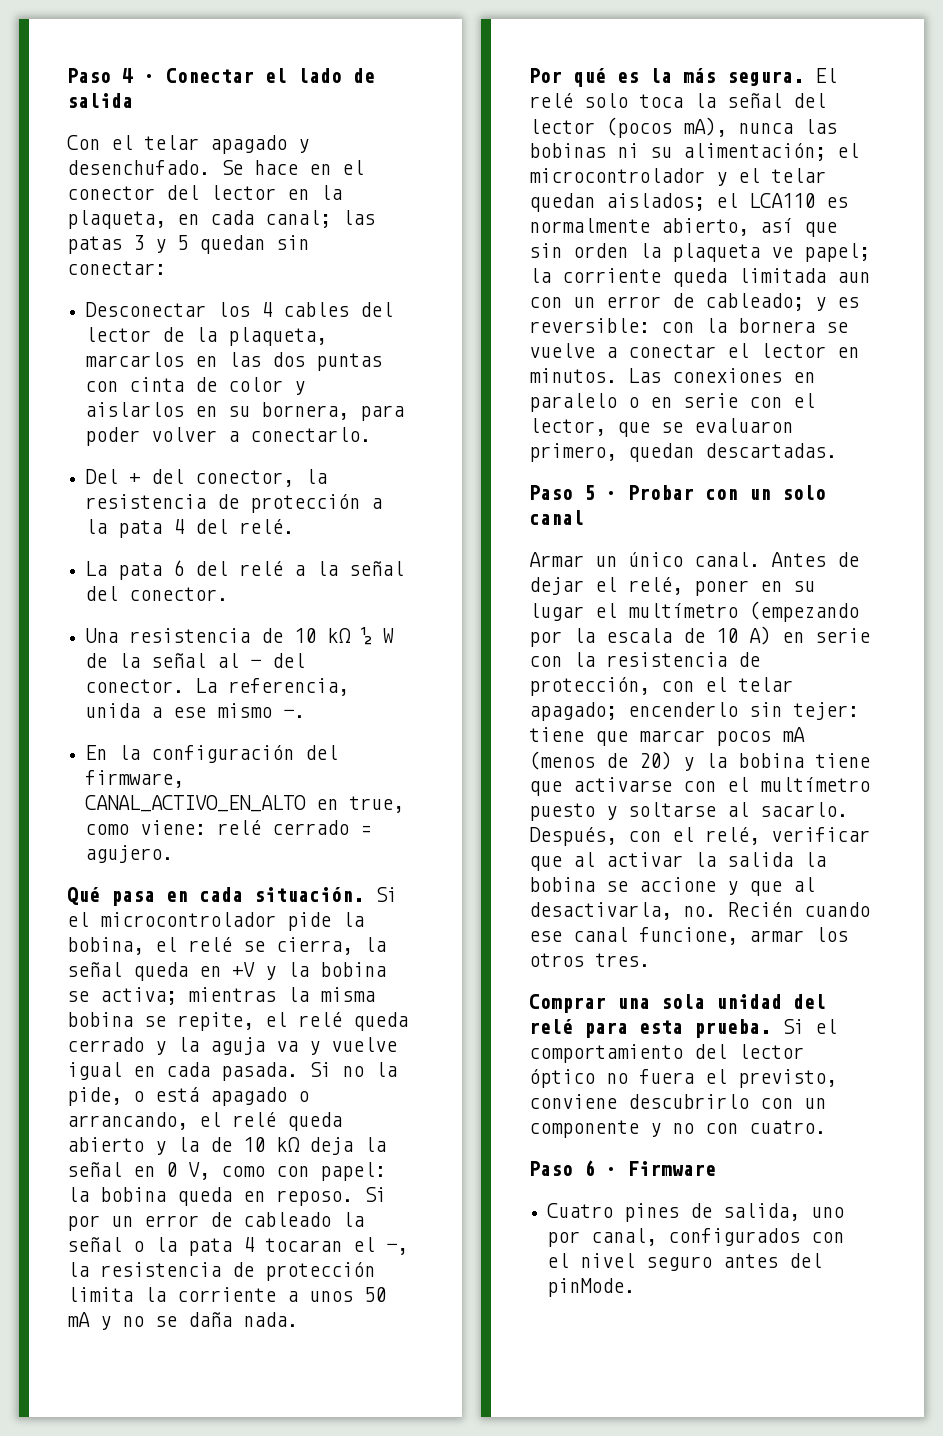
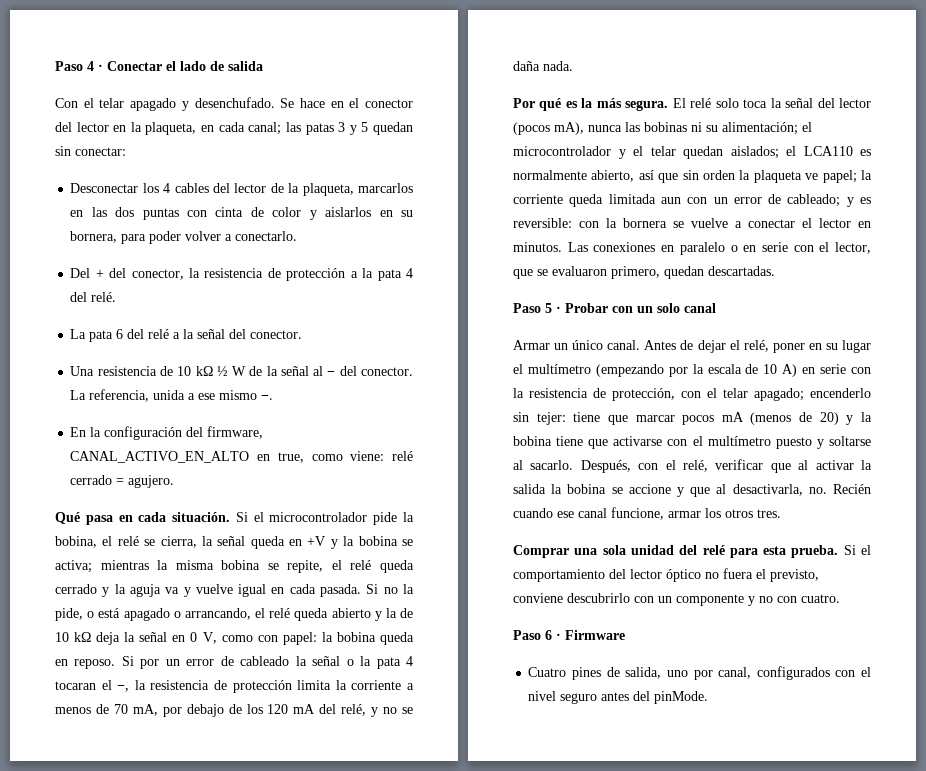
- Si por un error de cableado la señal o la pata 4 tocaran el −, la resistencia de protección limita la corriente a unos 50 mA y no se daña nada.
+ Si por un error de cableado la señal o la pata 4 tocaran el −, la resistencia de protección limita la corriente a menos de 70 mA, por debajo de los 120 mA del relé, y no se daña nada.

